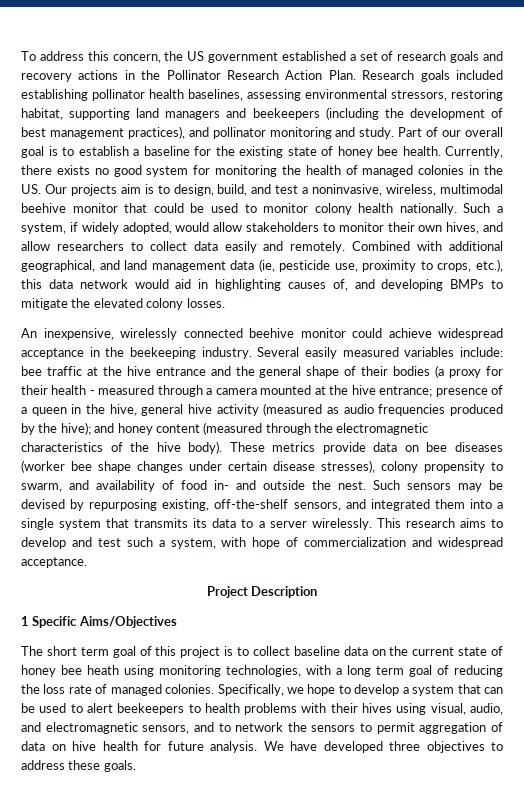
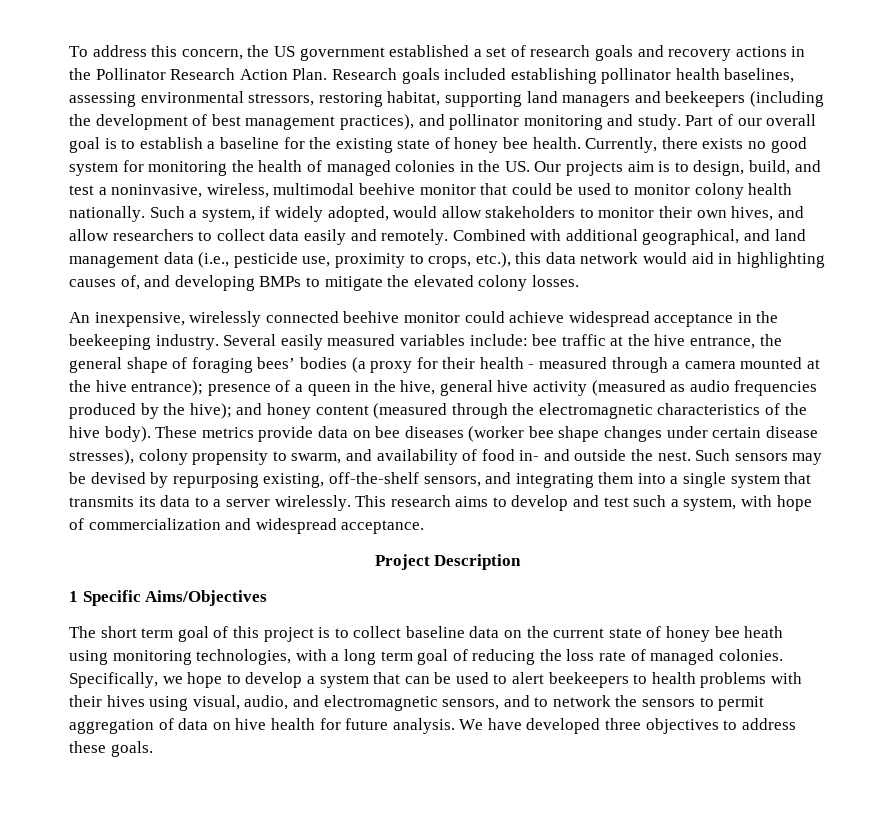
- Combined with additional geographical, and land management data (ie, pesticide use, proximity to crops, etc.), this data network would aid in highlighting causes of, and developing BMPs to mitigate the elevated colony losses.
+ Combined with additional geographical, and land management data (i.e., pesticide use, proximity to crops, etc.), this data network would aid in highlighting causes of, and developing BMPs to mitigate the elevated colony losses.
- Several easily measured variables include: bee traffic at the hive entrance and the general shape of their bodies (a proxy for their health - measured through a camera mounted at the hive entrance; presence of a queen in the hive, general hive activity (measured as audio frequencies produced by the hive); and honey content (measured through the electromagnetic characteristics of the hive body).
+ Several easily measured variables include: bee traffic at the hive entrance, the general shape of foraging bees’ bodies (a proxy for their health - measured through a camera mounted at the hive entrance); presence of a queen in the hive, general hive activity (measured as audio frequencies produced by the hive); and honey content (measured through the electromagnetic characteristics of the hive body).
- Such sensors may be devised by repurposing existing, off-the-shelf sensors, and integrated them into a single system that transmits its data to a server wirelessly.
+ Such sensors may be devised by repurposing existing, off-the-shelf sensors, and integrating them into a single system that transmits its data to a server wirelessly.

